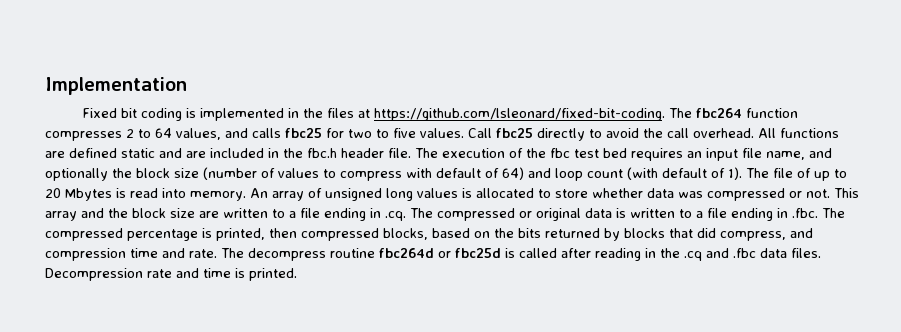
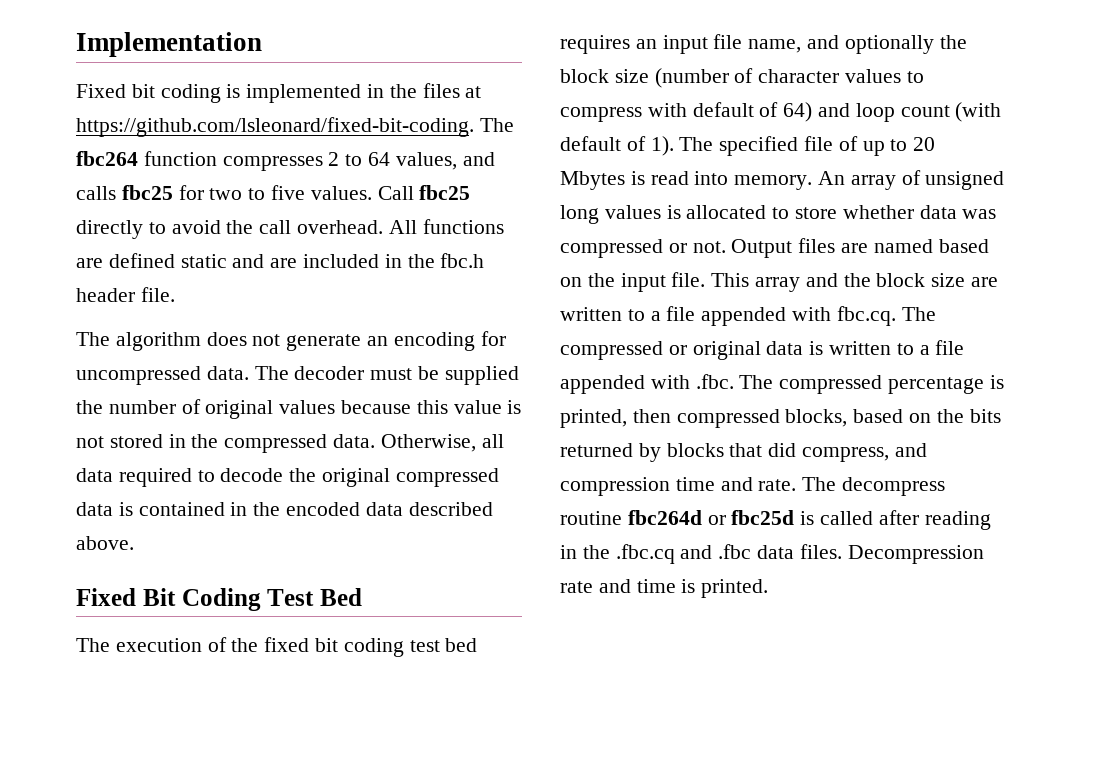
- All functions are defined static and are included in the fbc.h header file. The execution of the fbc test bed requires an input file name, and optionally the block size (number of values to compress with default of 64) and loop count (with default of 1).
+ All functions are defined static and are included in the fbc.h header file.
+ The algorithm does not generate an encoding for uncompressed data. The decoder must be supplied the number of original values because this value is not stored in the compressed data. Otherwise, all data required to decode the original compressed data is contained in the encoded data described above.
+ Fixed Bit Coding Test Bed
+ The execution of the fixed bit coding test bed requires an input file name, and optionally the block size (number of character values to compress with default of 64) and loop count (with default of 1).
- The file of up to 20 Mbytes is read into memory.
+ The specified file of up to 20 Mbytes is read into memory.
+ Output files are named based on the input file.
- This array and the block size are written to a file ending in .cq. The compressed or original data is written to a file ending in .fbc. The compressed percentage is printed, then compressed blocks, based on the bits returned by blocks that did compress, and compression time and rate.
+ This array and the block size are written to a file appended with fbc.cq. The compressed or original data is written to a file appended with .fbc. The compressed percentage is printed, then compressed blocks, based on the bits returned by blocks that did compress, and compression time and rate.
- The decompress routine fbc264d or fbc25d is called after reading in the .cq and .fbc data files.
+ The decompress routine fbc264d or fbc25d is called after reading in the .fbc.cq and .fbc data files.

